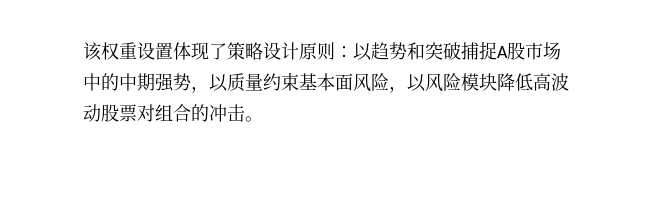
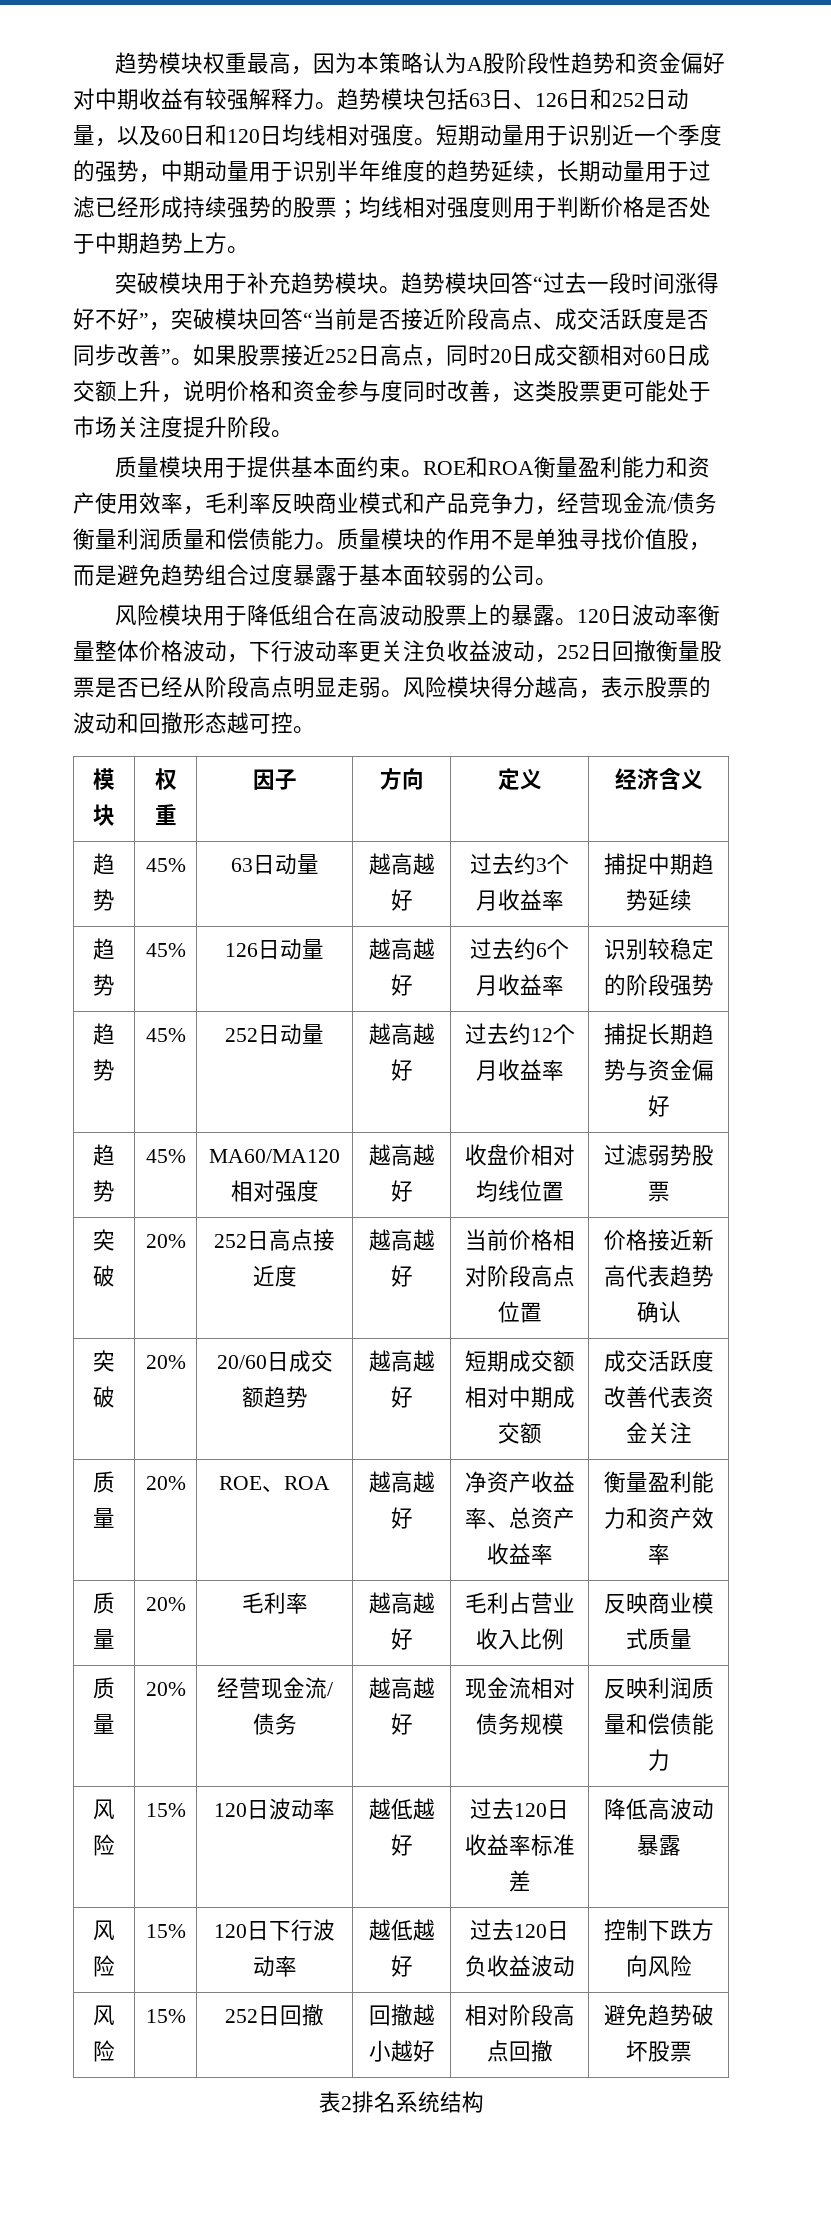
- 该权重设置体现了策略设计原则：以趋势和突破捕捉A股市场中的中期强势，以质量约束基本面风险，以风险模块降低高波动股票对组合的冲击。
+ 趋势模块权重最高，因为本策略认为A股阶段性趋势和资金偏好对中期收益有较强解释力。趋势模块包括63日、126日和252日动量，以及60日和120日均线相对强度。短期动量用于识别近一个季度的强势，中期动量用于识别半年维度的趋势延续，长期动量用于过滤已经形成持续强势的股票；均线相对强度则用于判断价格是否处于中期趋势上方。
+ 突破模块用于补充趋势模块。趋势模块回答“过去一段时间涨得好不好”，突破模块回答“当前是否接近阶段高点、成交活跃度是否同步改善”。如果股票接近252日高点，同时20日成交额相对60日成交额上升，说明价格和资金参与度同时改善，这类股票更可能处于市场关注度提升阶段。
+ 质量模块用于提供基本面约束。ROE和ROA衡量盈利能力和资产使用效率，毛利率反映商业模式和产品竞争力，经营现金流/债务衡量利润质量和偿债能力。质量模块的作用不是单独寻找价值股，而是避免趋势组合过度暴露于基本面较弱的公司。
+ 风险模块用于降低组合在高波动股票上的暴露。120日波动率衡量整体价格波动，下行波动率更关注负收益波动，252日回撤衡量股票是否已经从阶段高点明显走弱。风险模块得分越高，表示股票的波动和回撤形态越可控。
+ 模块 | 权重 | 因子 | 方向 | 定义 | 经济含义
+ 趋势 | 45% | 63日动量 | 越高越好 | 过去约3个月收益率 | 捕捉中期趋势延续
+ 趋势 | 45% | 126日动量 | 越高越好 | 过去约6个月收益率 | 识别较稳定的阶段强势
+ 趋势 | 45% | 252日动量 | 越高越好 | 过去约12个月收益率 | 捕捉长期趋势与资金偏好
+ 趋势 | 45% | MA60/MA120相对强度 | 越高越好 | 收盘价相对均线位置 | 过滤弱势股票
+ 突破 | 20% | 252日高点接近度 | 越高越好 | 当前价格相对阶段高点位置 | 价格接近新高代表趋势确认
+ 突破 | 20% | 20/60日成交额趋势 | 越高越好 | 短期成交额相对中期成交额 | 成交活跃度改善代表资金关注
+ 质量 | 20% | ROE、ROA | 越高越好 | 净资产收益率、总资产收益率 | 衡量盈利能力和资产效率
+ 质量 | 20% | 毛利率 | 越高越好 | 毛利占营业收入比例 | 反映商业模式质量
+ 质量 | 20% | 经营现金流/债务 | 越高越好 | 现金流相对债务规模 | 反映利润质量和偿债能力
+ 风险 | 15% | 120日波动率 | 越低越好 | 过去120日收益率标准差 | 降低高波动暴露
+ 风险 | 15% | 120日下行波动率 | 越低越好 | 过去120日负收益波动 | 控制下跌方向风险
+ 风险 | 15% | 252日回撤 | 回撤越小越好 | 相对阶段高点回撤 | 避免趋势破坏股票
+ 表2排名系统结构

